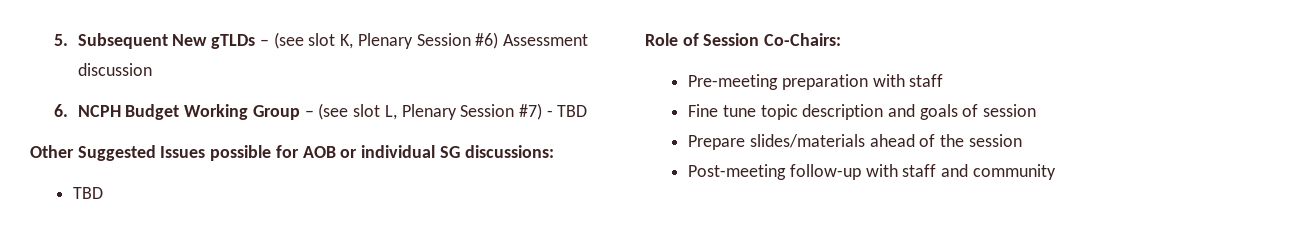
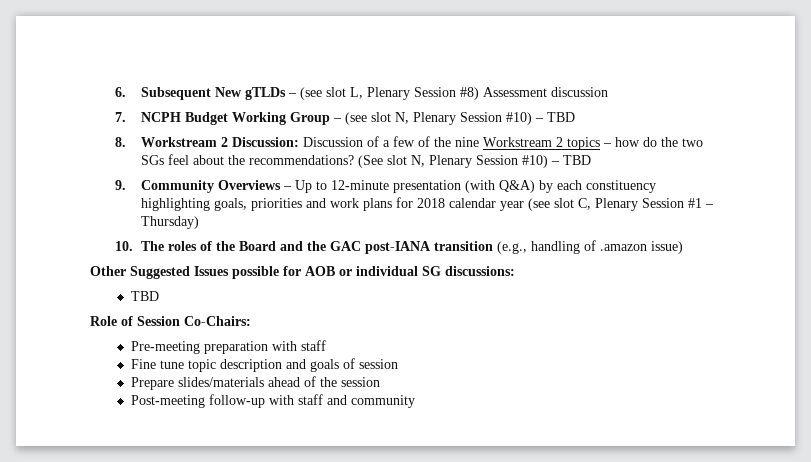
- 5. Subsequent New gTLDs – (see slot K, Plenary Session #6) Assessment discussion
+ 6. Subsequent New gTLDs – (see slot L, Plenary Session #8) Assessment discussion
- 6. NCPH Budget Working Group – (see slot L, Plenary Session #7) - TBD
+ 7. NCPH Budget Working Group – (see slot N, Plenary Session #10) – TBD
+ 8. Workstream 2 Discussion: Discussion of a few of the nine Workstream 2 topics – how do the two SGs feel about the recommendations? (See slot N, Plenary Session #10) – TBD
+ 9. Community Overviews – Up to 12-minute presentation (with Q&A) by each constituency highlighting goals, priorities and work plans for 2018 calendar year (see slot C, Plenary Session #1 – Thursday)
+ 10. The roles of the Board and the GAC post-IANA transition (e.g., handling of .amazon issue)

